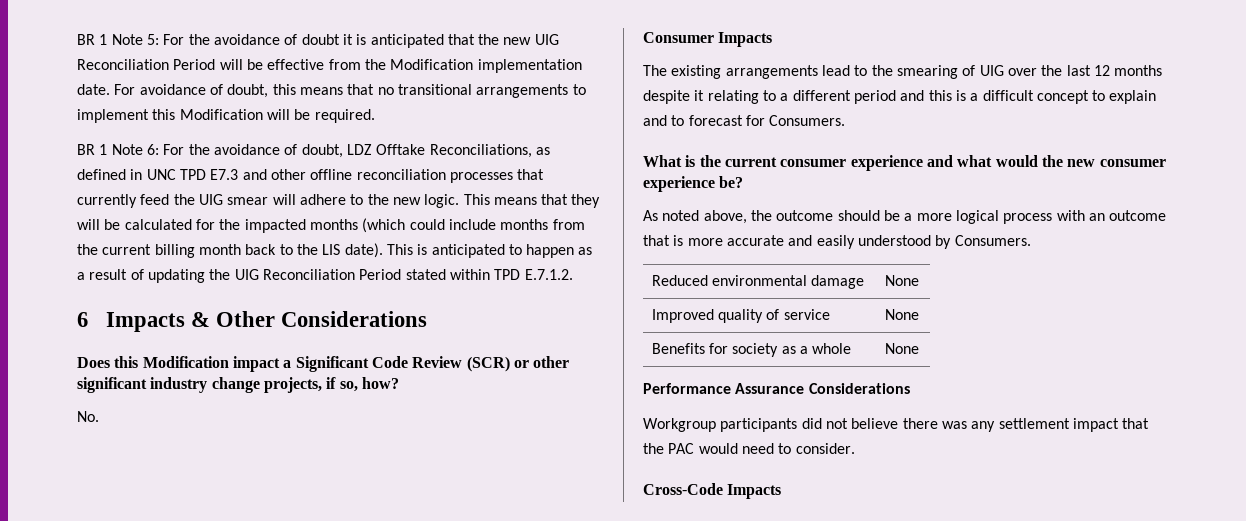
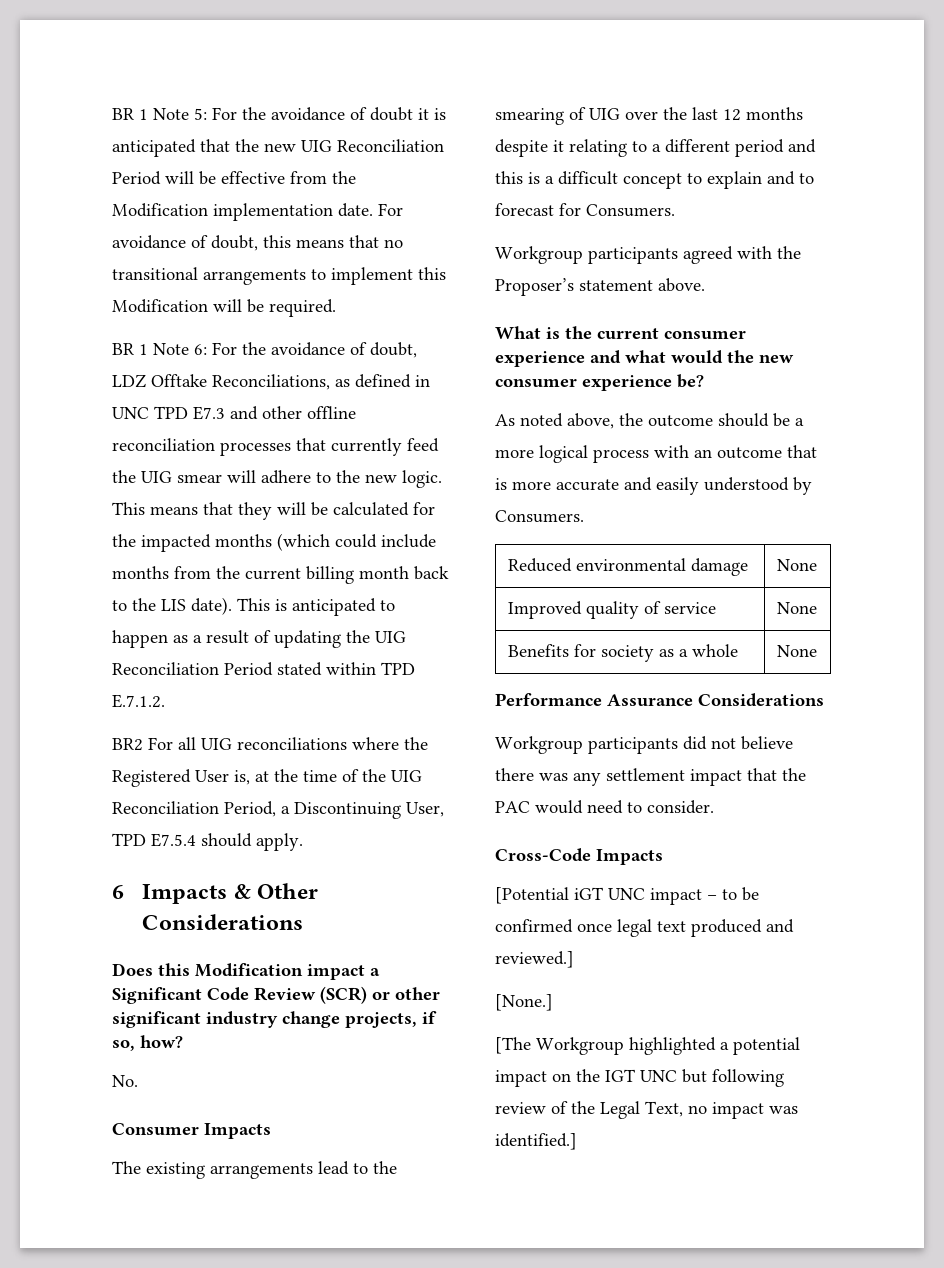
+ BR2 For all UIG reconciliations where the Registered User is, at the time of the UIG Reconciliation Period, a Discontinuing User, TPD E7.5.4 should apply.
+ Workgroup participants agreed with the Proposer’s statement above.
+ [Potential iGT UNC impact – to be confirmed once legal text produced and reviewed.]
+ [None.]
+ [The Workgroup highlighted a potential impact on the IGT UNC but following review of the Legal Text, no impact was identified.]

